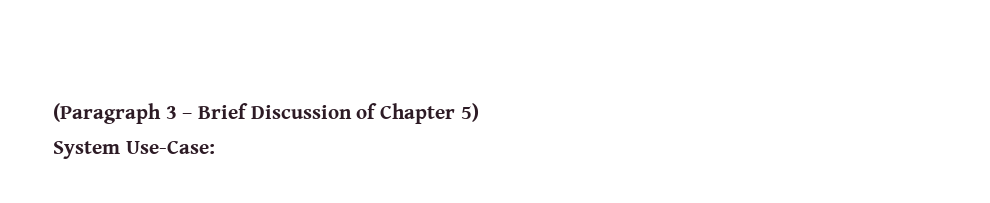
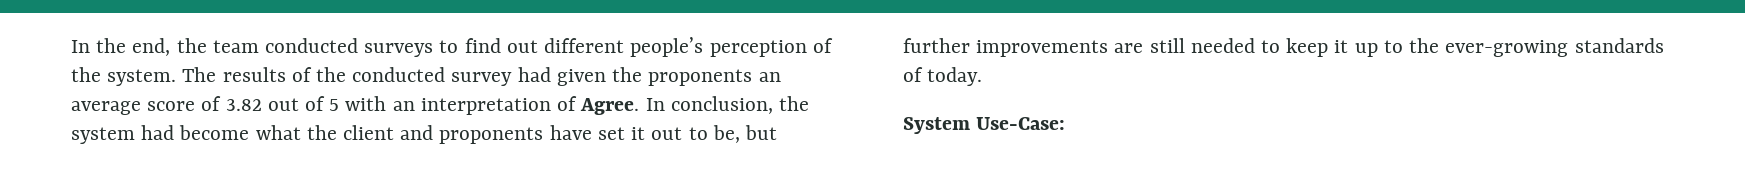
- (Paragraph 3 – Brief Discussion of Chapter 5)
+ In the end, the team conducted surveys to find out different people’s perception of the system. The results of the conducted survey had given the proponents an average score of 3.82 out of 5 with an interpretation of Agree. In conclusion, the system had become what the client and proponents have set it out to be, but further improvements are still needed to keep it up to the ever-growing standards of today.

